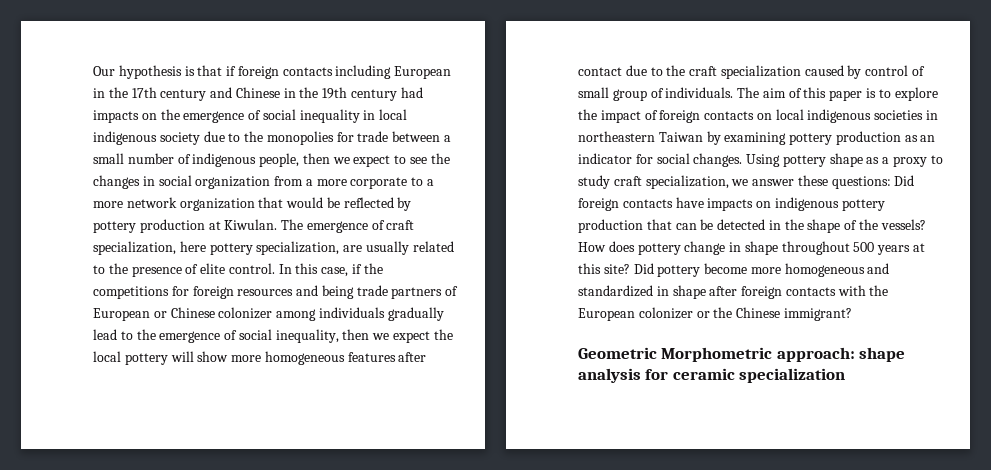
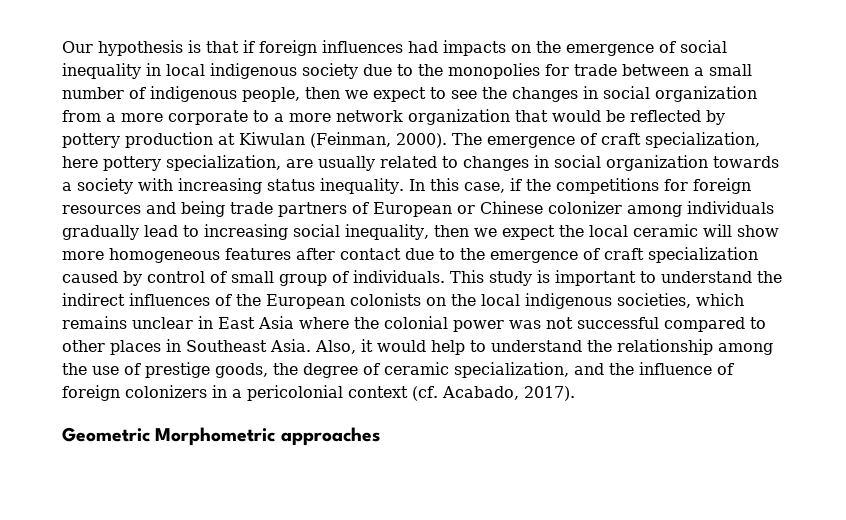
- Our hypothesis is that if foreign contacts including European in the 17th century and Chinese in the 19th century had impacts on the emergence of social inequality in local indigenous society due to the monopolies for trade between a small number of indigenous people, then we expect to see the changes in social organization from a more corporate to a more network organization that would be reflected by pottery production at Kiwulan.
+ Our hypothesis is that if foreign influences had impacts on the emergence of social inequality in local indigenous society due to the monopolies for trade between a small number of indigenous people, then we expect to see the changes in social organization from a more corporate to a more network organization that would be reflected by pottery production at Kiwulan (Feinman, 2000).
- The emergence of craft specialization, here pottery specialization, are usually related to the presence of elite control.
+ The emergence of craft specialization, here pottery specialization, are usually related to changes in social organization towards a society with increasing status inequality.
- In this case, if the competitions for foreign resources and being trade partners of European or Chinese colonizer among individuals gradually lead to the emergence of social inequality, then we expect the local pottery will show more homogeneous features after contact due to the craft specialization caused by control of small group of individuals.
+ In this case, if the competitions for foreign resources and being trade partners of European or Chinese colonizer among individuals gradually lead to increasing social inequality, then we expect the local ceramic will show more homogeneous features after contact due to the emergence of craft specialization caused by control of small group of individuals.
- The aim of this paper is to explore the impact of foreign contacts on local indigenous societies in northeastern Taiwan by examining pottery production as an indicator for social changes. Using pottery shape as a proxy to study craft specialization, we answer these questions: Did foreign contacts have impacts on indigenous pottery production that can be detected in the shape of the vessels? How does pottery change in shape throughout 500 years at this site? Did pottery become more homogeneous and standardized in shape after foreign contacts with the European colonizer or the Chinese immigrant?
- Geometric Morphometric approach: shape analysis for ceramic specialization
+ This study is important to understand the indirect influences of the European colonists on the local indigenous societies, which remains unclear in East Asia where the colonial power was not successful compared to other places in Southeast Asia. Also, it would help to understand the relationship among the use of prestige goods, the degree of ceramic specialization, and the influence of foreign colonizers in a pericolonial context (cf. Acabado, 2017).
+ Geometric Morphometric approaches

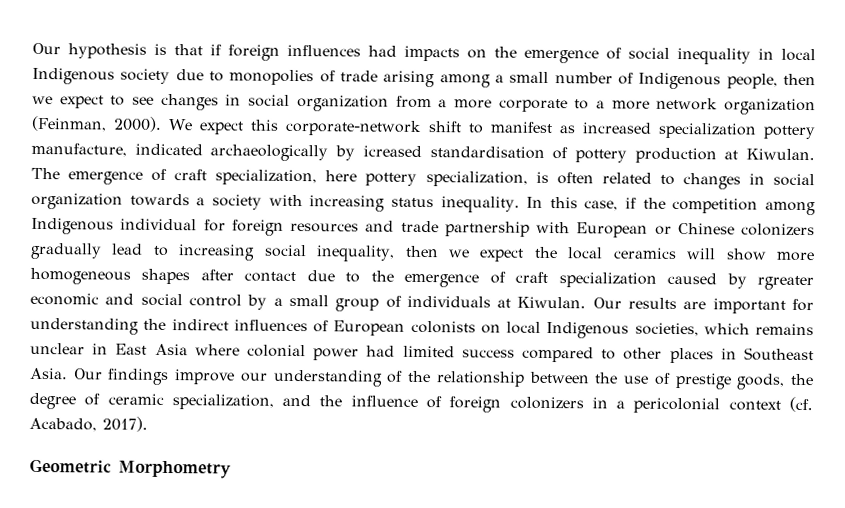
- Our hypothesis is that if foreign influences had impacts on the emergence of social inequality in local indigenous society due to the monopolies for trade between a small number of indigenous people, then we expect to see the changes in social organization from a more corporate to a more network organization that would be reflected by pottery production at Kiwulan (Feinman, 2000).
+ Our hypothesis is that if foreign influences had impacts on the emergence of social inequality in local Indigenous society due to monopolies of trade arising among a small number of Indigenous people, then we expect to see changes in social organization from a more corporate to a more network organization (Feinman, 2000). We expect this corporate-network shift to manifest as increased specialization pottery manufacture, indicated archaeologically by icreased standardisation of pottery production at Kiwulan.
- The emergence of craft specialization, here pottery specialization, are usually related to changes in social organization towards a society with increasing status inequality.
+ The emergence of craft specialization, here pottery specialization, is often related to changes in social organization towards a society with increasing status inequality.
- In this case, if the competitions for foreign resources and being trade partners of European or Chinese colonizer among individuals gradually lead to increasing social inequality, then we expect the local ceramic will show more homogeneous features after contact due to the emergence of craft specialization caused by control of small group of individuals. This study is important to understand the indirect influences of the European colonists on the local indigenous societies, which remains unclear in East Asia where the colonial power was not successful compared to other places in Southeast Asia.
+ In this case, if the competition among Indigenous individual for foreign resources and trade partnership with European or Chinese colonizers gradually lead to increasing social inequality, then we expect the local ceramics will show more homogeneous shapes after contact due to the emergence of craft specialization caused by rgreater economic and social control by a small group of individuals at Kiwulan. Our results are important for understanding the indirect influences of European colonists on local Indigenous societies, which remains unclear in East Asia where colonial power had limited success compared to other places in Southeast Asia.
- Also, it would help to understand the relationship among the use of prestige goods, the degree of ceramic specialization, and the influence of foreign colonizers in a pericolonial context (cf. Acabado, 2017).
+ Our findings improve our understanding of the relationship between the use of prestige goods, the degree of ceramic specialization, and the influence of foreign colonizers in a pericolonial context (cf. Acabado, 2017).
- Geometric Morphometric approaches
+ Geometric Morphometry

